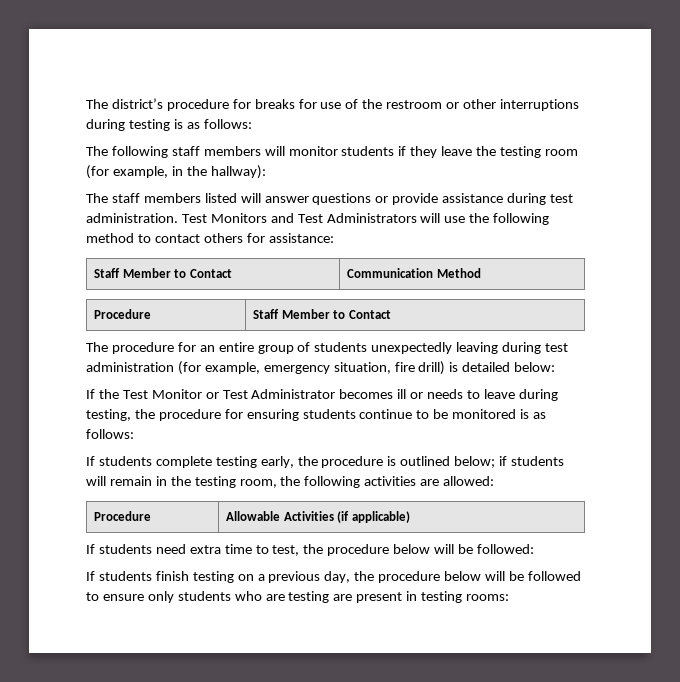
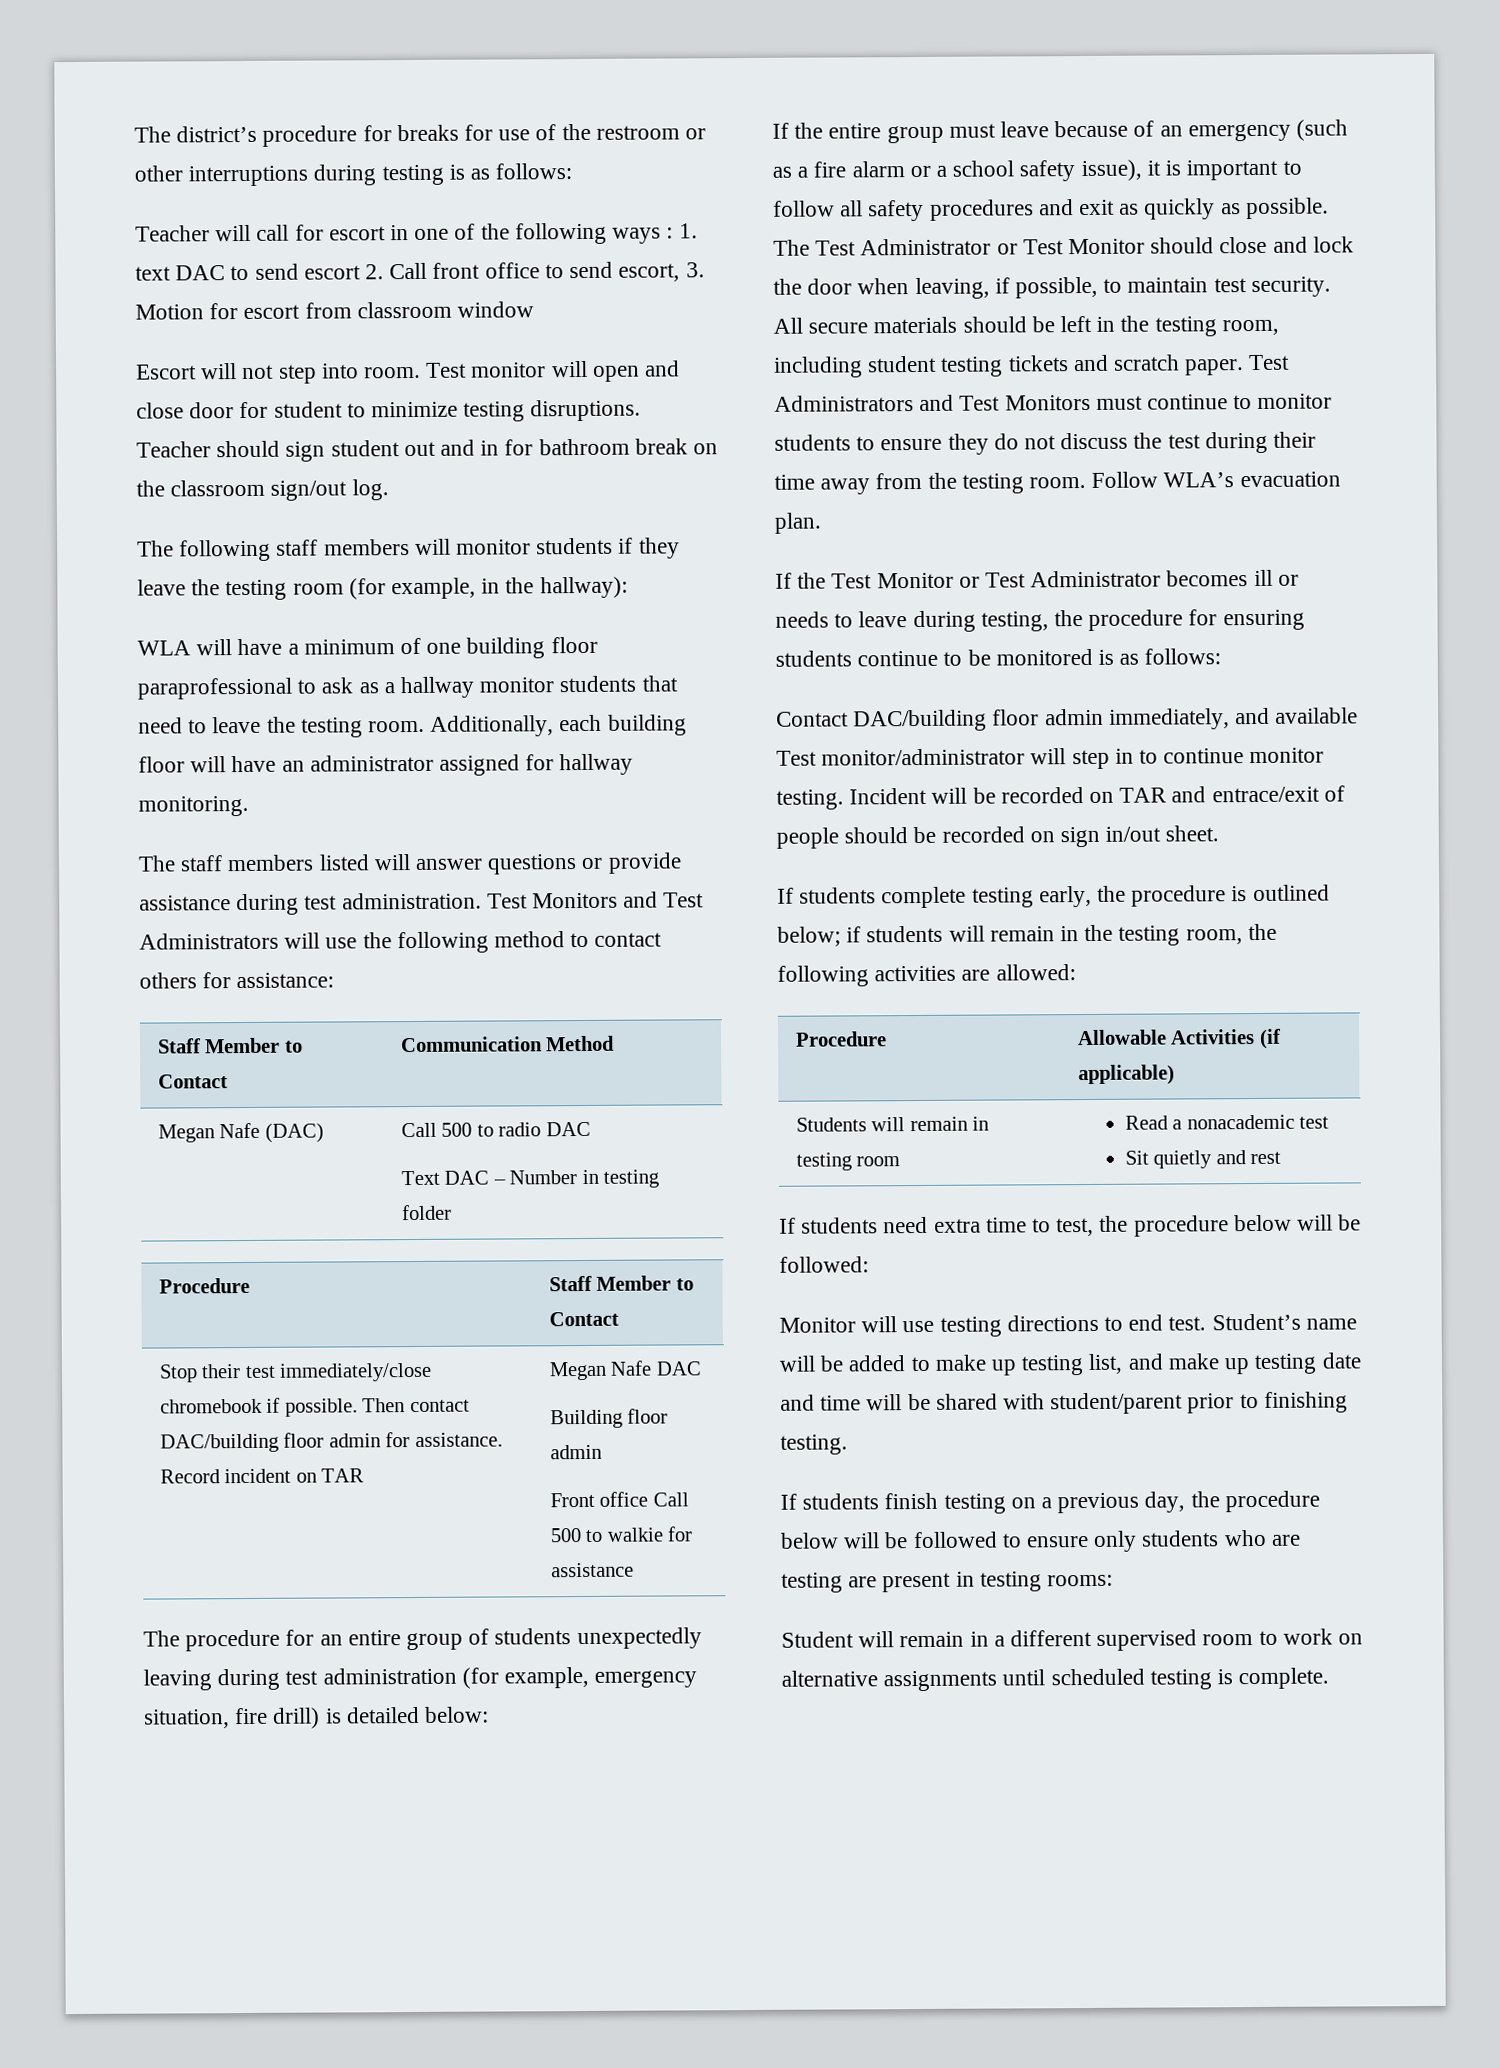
+ Teacher will call for escort in one of the following ways : 1. text DAC to send escort 2. Call front office to send escort, 3. Motion for escort from classroom window
+ Escort will not step into room. Test monitor will open and close door for student to minimize testing disruptions. Teacher should sign student out and in for bathroom break on the classroom sign/out log.
+ WLA will have a minimum of one building floor paraprofessional to ask as a hallway monitor students that need to leave the testing room. Additionally, each building floor will have an administrator assigned for hallway monitoring.
+ Megan Nafe (DAC) | Call 500 to radio DAC
+ Text DAC – Number in testing folder
+ Stop their test immediately/close chromebook if possible. Then contact DAC/building floor admin for assistance. Record incident on TAR | Megan Nafe DAC
+ Building floor admin
+ Front office Call 500 to walkie for assistance
+ If the entire group must leave because of an emergency (such as a fire alarm or a school safety issue), it is important to follow all safety procedures and exit as quickly as possible. The Test Administrator or Test Monitor should close and lock the door when leaving, if possible, to maintain test security. All secure materials should be left in the testing room, including student testing tickets and scratch paper. Test Administrators and Test Monitors must continue to monitor students to ensure they do not discuss the test during their time away from the testing room. Follow WLA’s evacuation plan.
+ Contact DAC/building floor admin immediately, and available Test monitor/administrator will step in to continue monitor testing. Incident will be recorded on TAR and entrace/exit of people should be recorded on sign in/out sheet.
+ Students will remain in testing room | Read a nonacademic test
+ Sit quietly and rest
+ Monitor will use testing directions to end test. Student’s name will be added to make up testing list, and make up testing date and time will be shared with student/parent prior to finishing testing.
+ Student will remain in a different supervised room to work on alternative assignments until scheduled testing is complete.

